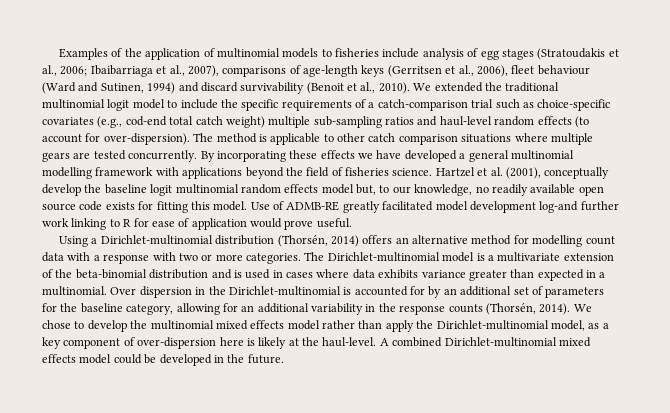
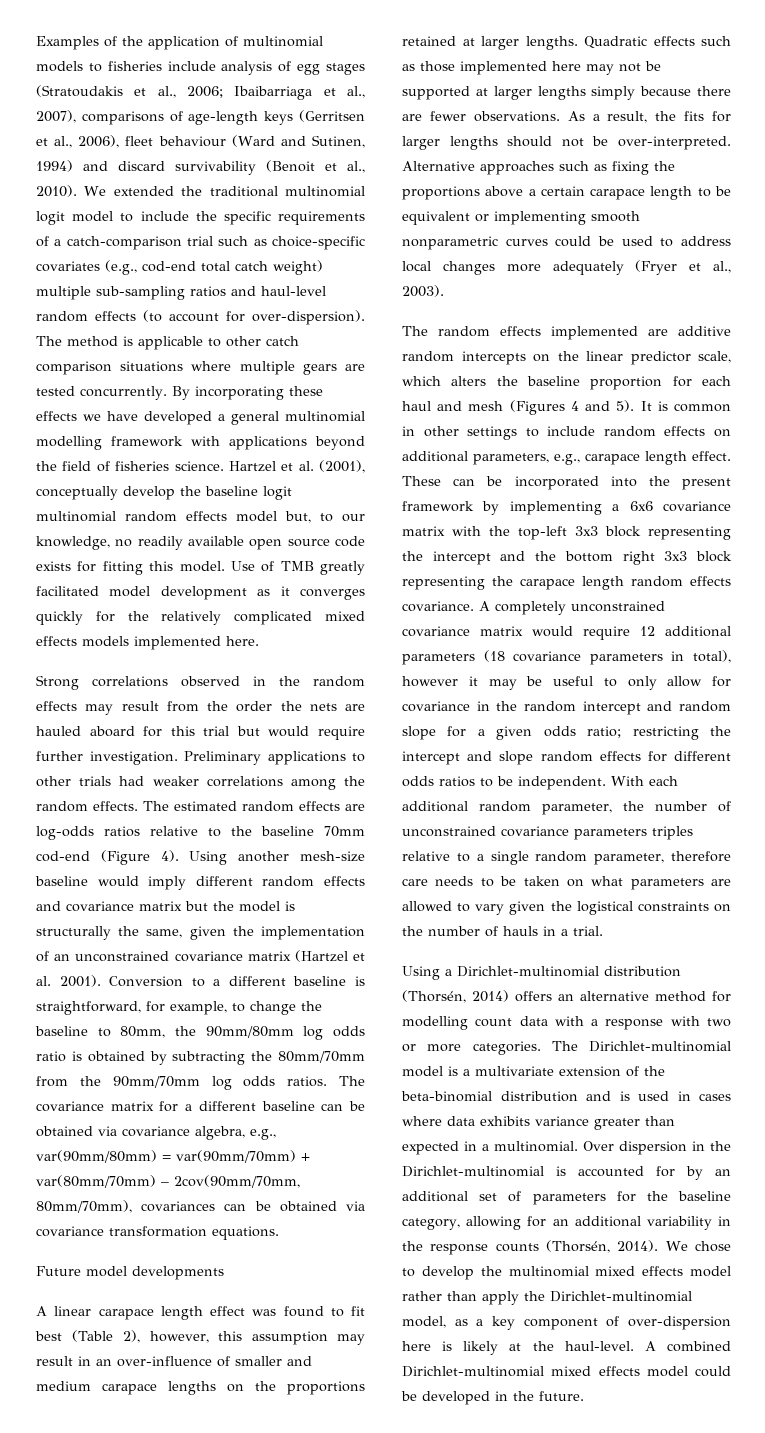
- Use of ADMB-RE greatly facilitated model development log-and further work linking to R for ease of application would prove useful.
+ Use of TMB greatly facilitated model development as it converges quickly for the relatively complicated mixed effects models implemented here.
+ Strong correlations observed in the random effects may result from the order the nets are hauled aboard for this trial but would require further investigation. Preliminary applications to other trials had weaker correlations among the random effects. The estimated random effects are log-odds ratios relative to the baseline 70mm cod-end (Figure 4). Using another mesh-size baseline would imply different random effects and covariance matrix but the model is structurally the same, given the implementation of an unconstrained covariance matrix (Hartzel et al. 2001). Conversion to a different baseline is straightforward, for example, to change the baseline to 80mm, the 90mm/80mm log odds ratio is obtained by subtracting the 80mm/70mm from the 90mm/70mm log odds ratios. The covariance matrix for a different baseline can be obtained via covariance algebra, e.g., var(90mm/80mm) = var(90mm/70mm) + var(80mm/70mm) – 2cov(90mm/70mm, 80mm/70mm), covariances can be obtained via covariance transformation equations.
+ Future model developments
+ A linear carapace length effect was found to fit best (Table 2), however, this assumption may result in an over-influence of smaller and medium carapace lengths on the proportions retained at larger lengths. Quadratic effects such as those implemented here may not be supported at larger lengths simply because there are fewer observations. As a result, the fits for larger lengths should not be over-interpreted. Alternative approaches such as fixing the proportions above a certain carapace length to be equivalent or implementing smooth nonparametric curves could be used to address local changes more adequately (Fryer et al., 2003).
+ The random effects implemented are additive random intercepts on the linear predictor scale, which alters the baseline proportion for each haul and mesh (Figures 4 and 5). It is common in other settings to include random effects on additional parameters, e.g., carapace length effect. These can be incorporated into the present framework by implementing a 6x6 covariance matrix with the top-left 3x3 block representing the intercept and the bottom right 3x3 block representing the carapace length random effects covariance. A completely unconstrained covariance matrix would require 12 additional parameters (18 covariance parameters in total), however it may be useful to only allow for covariance in the random intercept and random slope for a given odds ratio; restricting the intercept and slope random effects for different odds ratios to be independent. With each additional random parameter, the number of unconstrained covariance parameters triples relative to a single random parameter, therefore care needs to be taken on what parameters are allowed to vary given the logistical constraints on the number of hauls in a trial.

